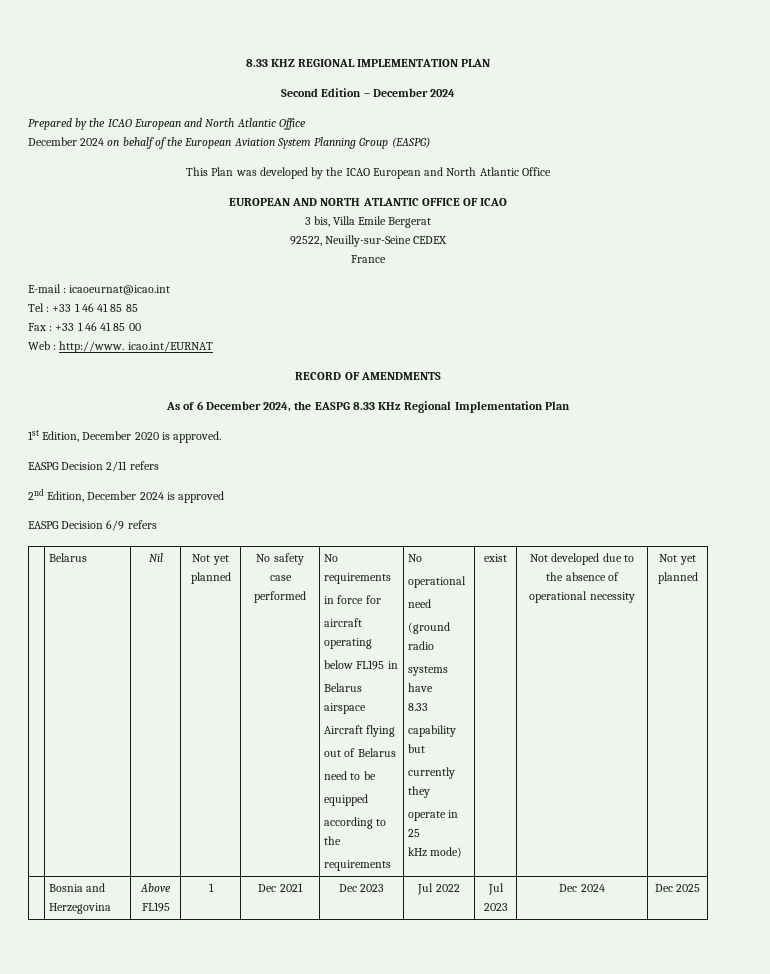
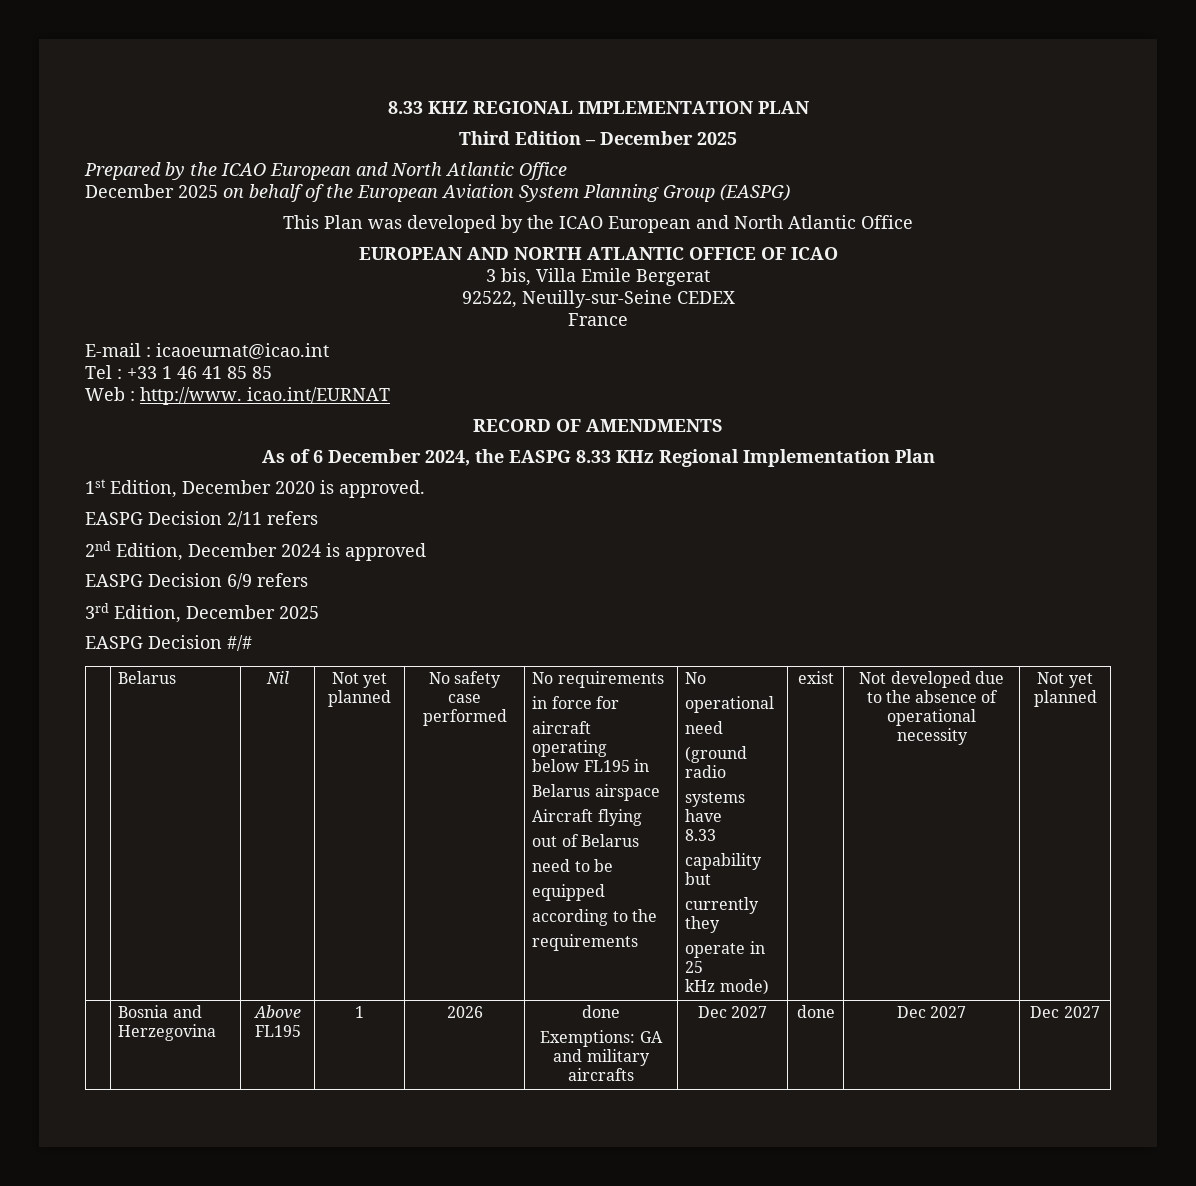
- Second Edition – December 2024
+ Third Edition – December 2025
- December 2024 on behalf of the European Aviation System Planning Group (EASPG)
+ December 2025 on behalf of the European Aviation System Planning Group (EASPG)
- Fax : +33 1 46 41 85 00
+ 3rd Edition, December 2025
+ EASPG Decision #/#
- | Bosnia and Herzegovina | Above FL195 | 1 | Dec 2021 | Dec 2023 | Jul 2022 | Jul 2023 | Dec 2024 | Dec 2025
+ | Bosnia and Herzegovina | Above FL195 | 1 | 2026 | done
+ Exemptions: GA and military aircrafts | Dec 2027 | done | Dec 2027 | Dec 2027

